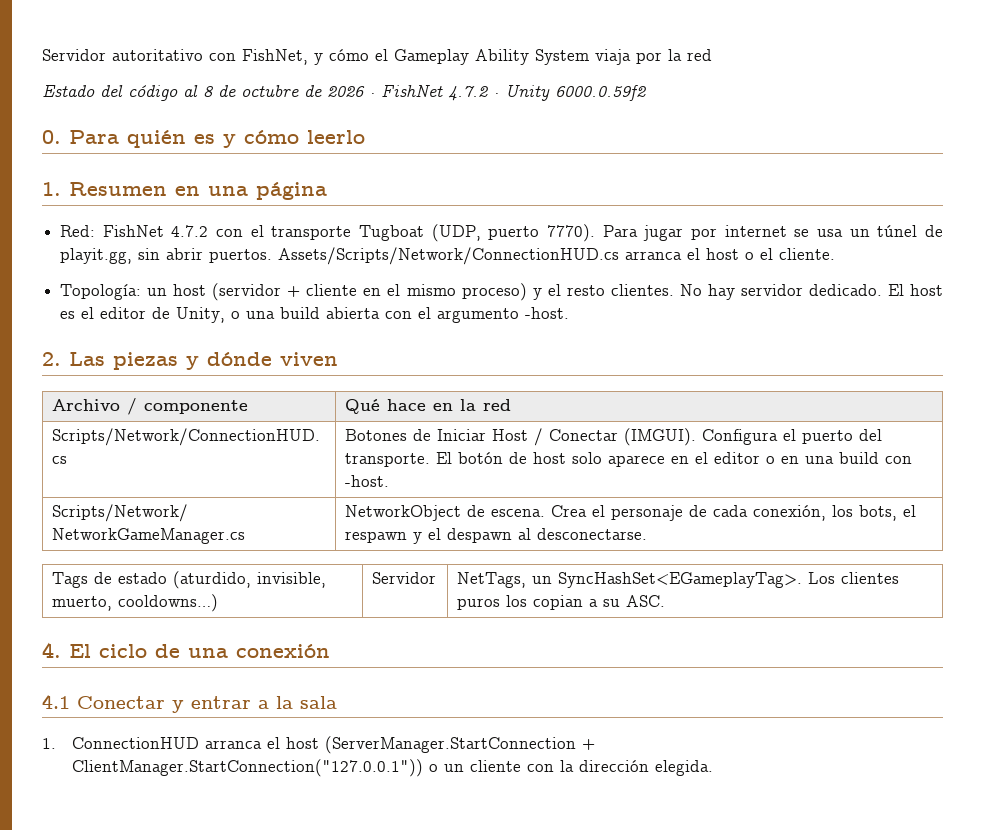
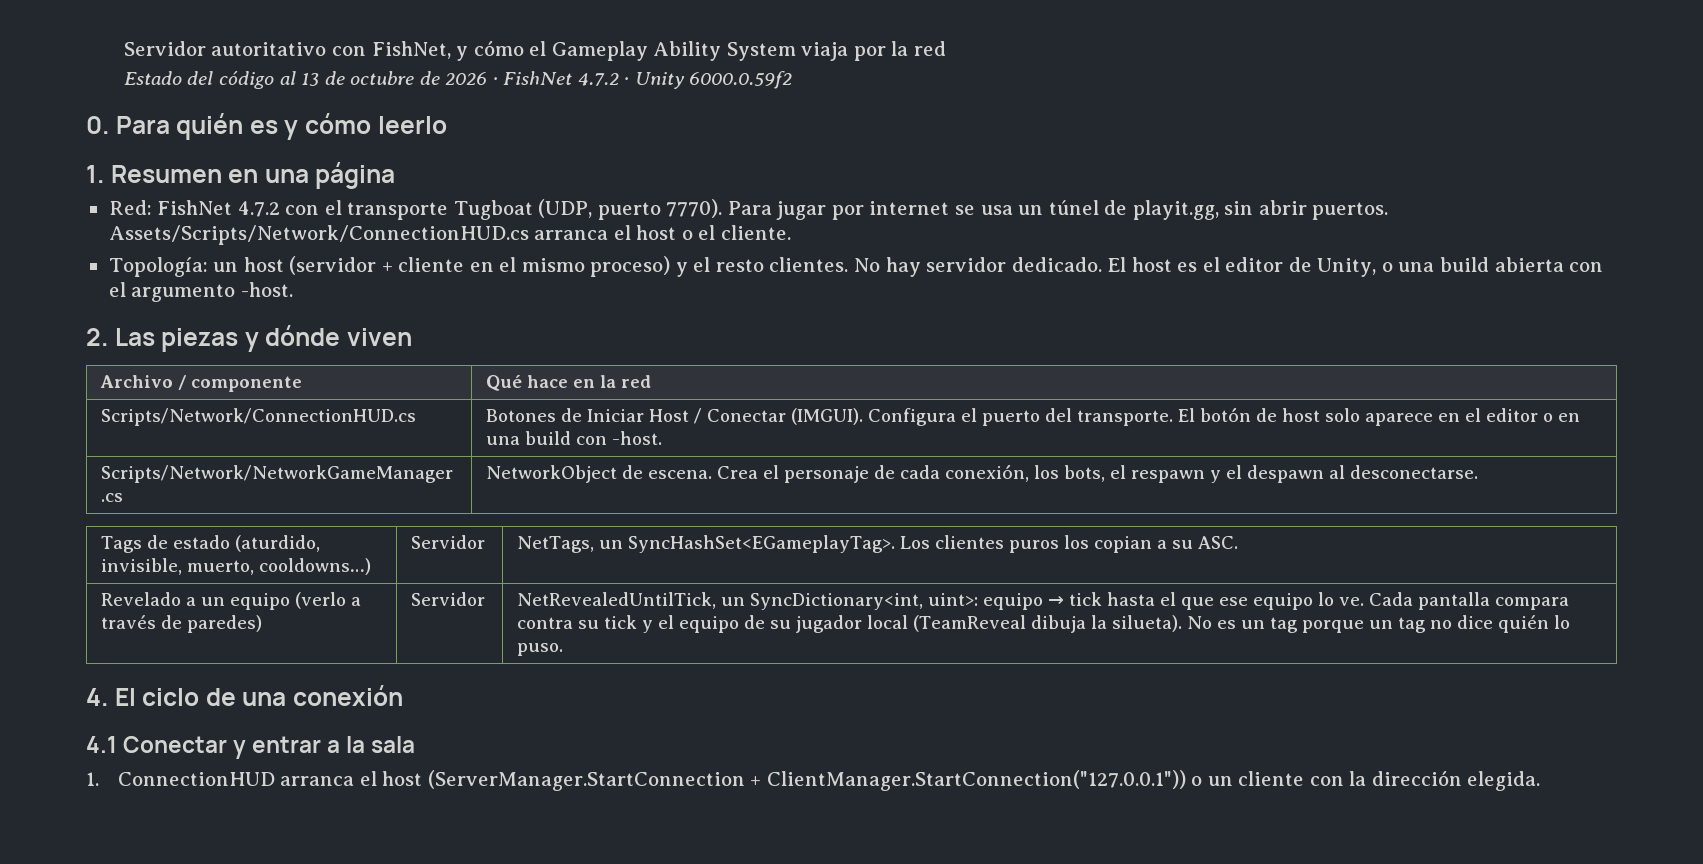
- Estado del código al 8 de octubre de 2026 · FishNet 4.7.2 · Unity 6000.0.59f2
+ Estado del código al 13 de octubre de 2026 · FishNet 4.7.2 · Unity 6000.0.59f2
+ Revelado a un equipo (verlo a través de paredes) | Servidor | NetRevealedUntilTick, un SyncDictionary<int, uint>: equipo → tick hasta el que ese equipo lo ve. Cada pantalla compara contra su tick y el equipo de su jugador local (TeamReveal dibuja la silueta). No es un tag porque un tag no dice quién lo puso.

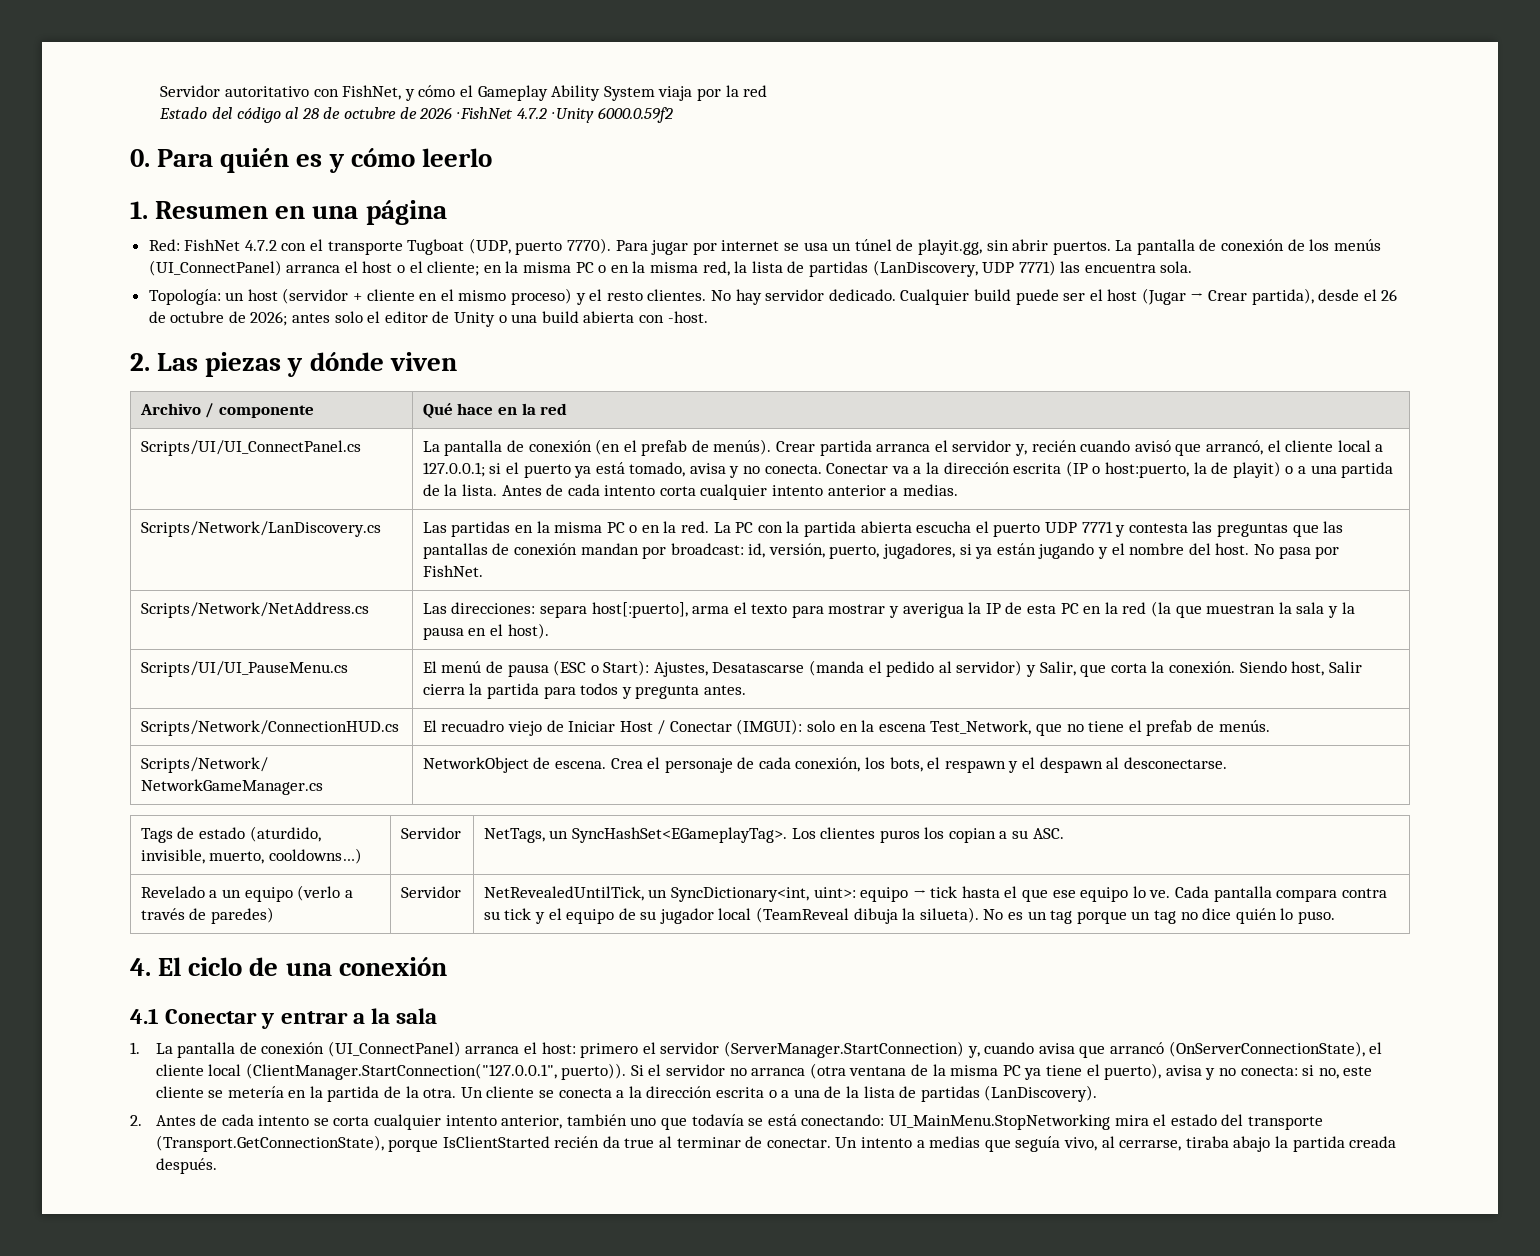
- Estado del código al 13 de octubre de 2026 · FishNet 4.7.2 · Unity 6000.0.59f2
+ Estado del código al 28 de octubre de 2026 · FishNet 4.7.2 · Unity 6000.0.59f2
- Assets/Scripts/Network/ConnectionHUD.cs arranca el host o el cliente.
+ La pantalla de conexión de los menús (UI_ConnectPanel) arranca el host o el cliente; en la misma PC o en la misma red, la lista de partidas (LanDiscovery, UDP 7771) las encuentra sola.
- El host es el editor de Unity, o una build abierta con el argumento -host.
+ Cualquier build puede ser el host (Jugar → Crear partida), desde el 26 de octubre de 2026; antes solo el editor de Unity o una build abierta con -host.
- Scripts/Network/ConnectionHUD.cs | Botones de Iniciar Host / Conectar (IMGUI). Configura el puerto del transporte. El botón de host solo aparece en el editor o en una build con -host.
+ Scripts/UI/UI_ConnectPanel.cs | La pantalla de conexión (en el prefab de menús). Crear partida arranca el servidor y, recién cuando avisó que arrancó, el cliente local a 127.0.0.1; si el puerto ya está tomado, avisa y no conecta. Conectar va a la dirección escrita (IP o host:puerto, la de playit) o a una partida de la lista. Antes de cada intento corta cualquier intento anterior a medias.
+ Scripts/Network/LanDiscovery.cs | Las partidas en la misma PC o en la red. La PC con la partida abierta escucha el puerto UDP 7771 y contesta las preguntas que las pantallas de conexión mandan por broadcast: id, versión, puerto, jugadores, si ya están jugando y el nombre del host. No pasa por FishNet.
+ Scripts/Network/NetAddress.cs | Las direcciones: separa host[:puerto], arma el texto para mostrar y averigua la IP de esta PC en la red (la que muestran la sala y la pausa en el host).
+ Scripts/UI/UI_PauseMenu.cs | El menú de pausa (ESC o Start): Ajustes, Desatascarse (manda el pedido al servidor) y Salir, que corta la conexión. Siendo host, Salir cierra la partida para todos y pregunta antes.
+ Scripts/Network/ConnectionHUD.cs | El recuadro viejo de Iniciar Host / Conectar (IMGUI): solo en la escena Test_Network, que no tiene el prefab de menús.
- 1. ConnectionHUD arranca el host (ServerManager.StartConnection + ClientManager.StartConnection("127.0.0.1")) o un cliente con la dirección elegida.
+ 1. La pantalla de conexión (UI_ConnectPanel) arranca el host: primero el servidor (ServerManager.StartConnection) y, cuando avisa que arrancó (OnServerConnectionState), el cliente local (ClientManager.StartConnection("127.0.0.1", puerto)). Si el servidor no arranca (otra ventana de la misma PC ya tiene el puerto), avisa y no conecta: si no, este cliente se metería en la partida de la otra. Un cliente se conecta a la dirección escrita o a una de la lista de partidas (LanDiscovery).
+ 2. Antes de cada intento se corta cualquier intento anterior, también uno que todavía se está conectando: UI_MainMenu.StopNetworking mira el estado del transporte (Transport.GetConnectionState), porque IsClientStarted recién da true al terminar de conectar. Un intento a medias que seguía vivo, al cerrarse, tiraba abajo la partida creada después.

